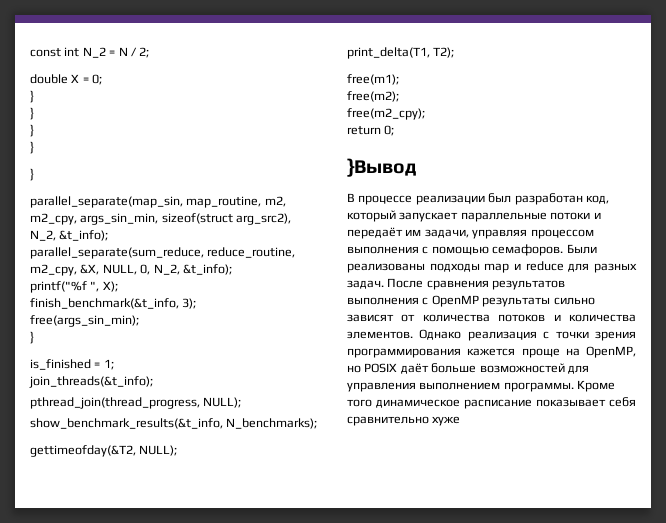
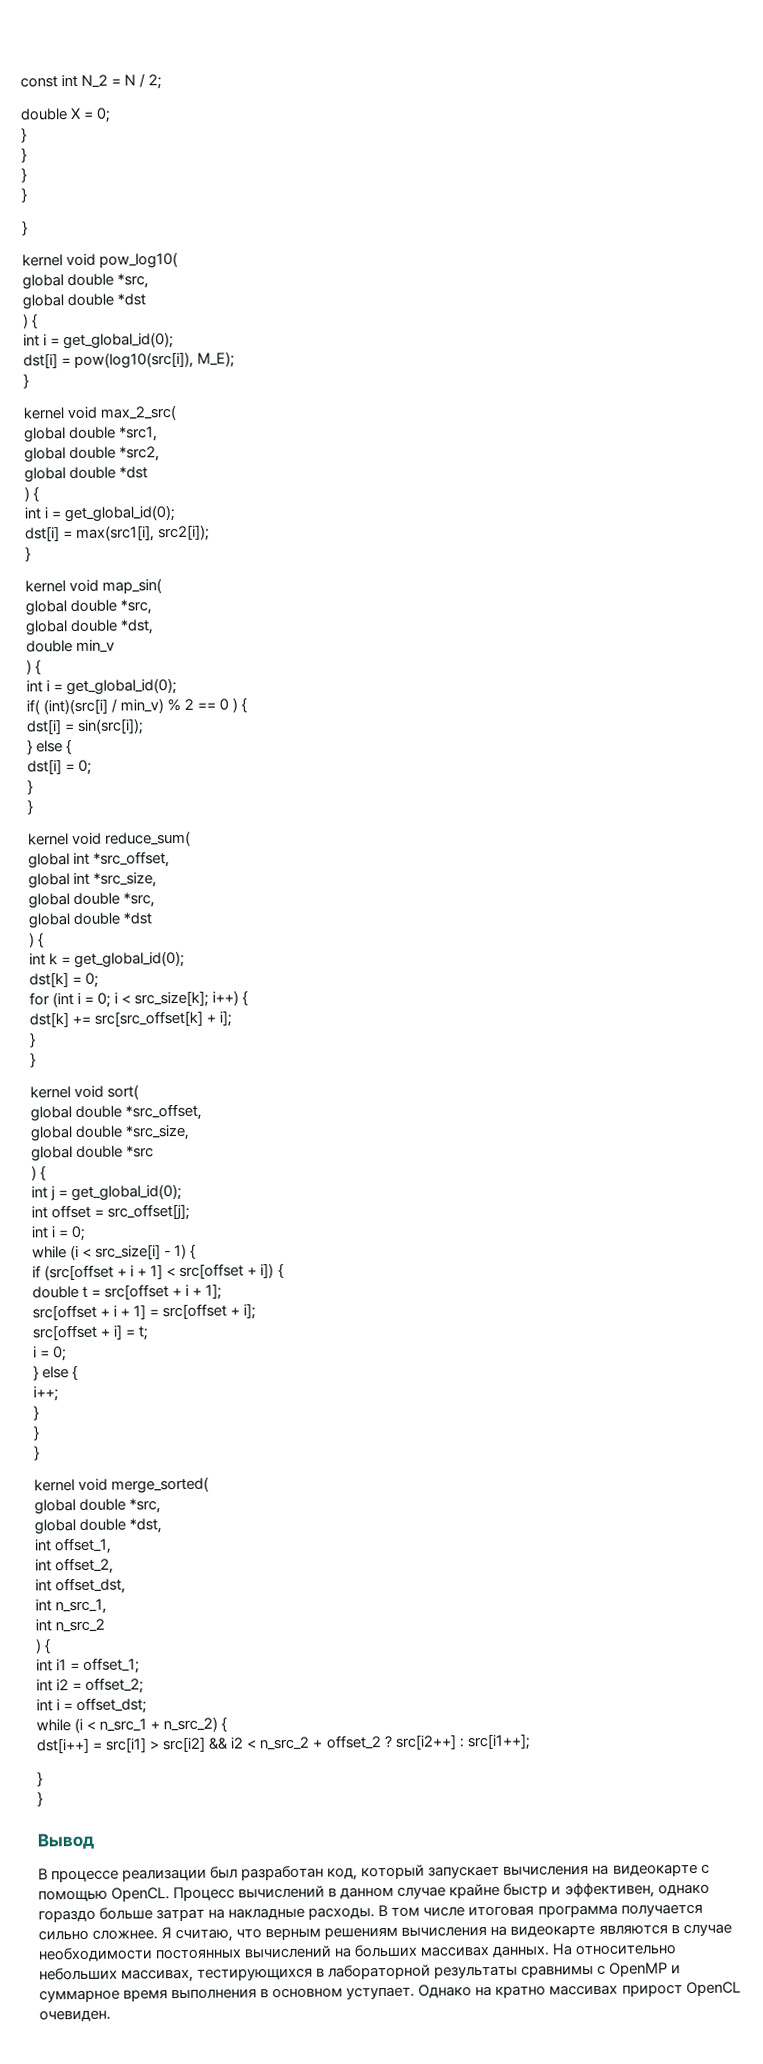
- parallel_separate(map_sin, map_routine, m2, m2_cpy, args_sin_min, sizeof(struct arg_src2), N_2, &t_info);
- parallel_separate(sum_reduce, reduce_routine, m2_cpy, &X, NULL, 0, N_2, &t_info);
- printf("%f ", X);
- finish_benchmark(&t_info, 3);
- free(args_sin_min);
+ kernel void pow_log10(
+ global double *src,
+ global double *dst
+ ) {
+ int i = get_global_id(0);
+ dst[i] = pow(log10(src[i]), M_E);
  }
- is_finished = 1;
- join_threads(&t_info);
- pthread_join(thread_progress, NULL);
- show_benchmark_results(&t_info, N_benchmarks);
- gettimeofday(&T2, NULL);
- print_delta(T1, T2);
- free(m1);
- free(m2);
- free(m2_cpy);
- return 0;
- }Вывод
+ kernel void max_2_src(
+ global double *src1,
+ global double *src2,
+ global double *dst
+ ) {
+ int i = get_global_id(0);
+ dst[i] = max(src1[i], src2[i]);
+ }
+ kernel void map_sin(
+ global double *src,
+ global double *dst,
+ double min_v
+ ) {
+ int i = get_global_id(0);
+ if( (int)(src[i] / min_v) % 2 == 0 ) {
+ dst[i] = sin(src[i]);
+ } else {
+ dst[i] = 0;
+ }
+ }
+ kernel void reduce_sum(
+ global int *src_offset,
+ global int *src_size,
+ global double *src,
+ global double *dst
+ ) {
+ int k = get_global_id(0);
+ dst[k] = 0;
+ for (int i = 0; i < src_size[k]; i++) {
+ dst[k] += src[src_offset[k] + i];
+ }
+ }
+ kernel void sort(
+ global double *src_offset,
+ global double *src_size,
+ global double *src
+ ) {
+ int j = get_global_id(0);
+ int offset = src_offset[j];
+ int i = 0;
+ while (i < src_size[i] - 1) {
+ if (src[offset + i + 1] < src[offset + i]) {
+ double t = src[offset + i + 1];
+ src[offset + i + 1] = src[offset + i];
+ src[offset + i] = t;
+ i = 0;
+ } else {
+ i++;
+ }
+ }
+ }
+ kernel void merge_sorted(
+ global double *src,
+ global double *dst,
+ int offset_1,
+ int offset_2,
+ int offset_dst,
+ int n_src_1,
+ int n_src_2
+ ) {
+ int i1 = offset_1;
+ int i2 = offset_2;
+ int i = offset_dst;
+ while (i < n_src_1 + n_src_2) {
+ dst[i++] = src[i1] > src[i2] && i2 < n_src_2 + offset_2 ? src[i2++] : src[i1++];
+ }
+ }
+ Вывод
- В процессе реализации был разработан код, который запускает параллельные потоки и передаёт им задачи, управляя процессом выполнения с помощью семафоров. Были реализованы подходы map и reduce для разных задач. После сравнения результатов выполнения с OpenMP результаты сильно зависят от количества потоков и количества элементов. Однако реализация с точки зрения программирования кажется проще на OpenMP, но POSIX даёт больше возможностей для управления выполнением программы. Кроме того динамическое расписание показывает себя сравнительно хуже
+ В процессе реализации был разработан код, который запускает вычисления на видеокарте с помощью OpenCL. Процесс вычислений в данном случае крайне быстр и эффективен, однако гораздо больше затрат на накладные расходы. В том числе итоговая программа получается сильно сложнее. Я считаю, что верным решениям вычисления на видеокарте являются в случае необходимости постоянных вычислений на больших массивах данных. На относительно небольших массивах, тестирующихся в лабораторной результаты сравнимы с OpenMP и суммарное время выполнения в основном уступает. Однако на кратно массивах прирост OpenCL очевиден.

